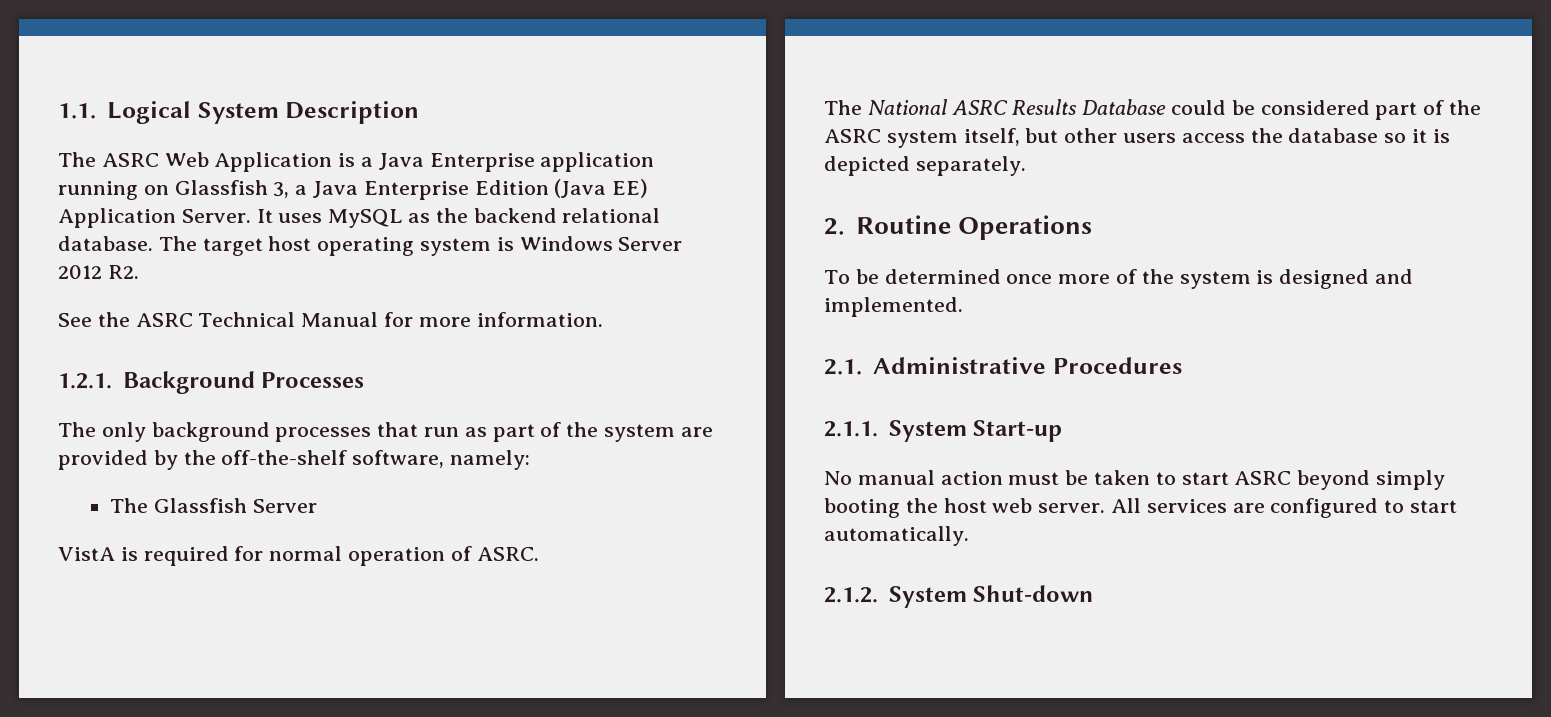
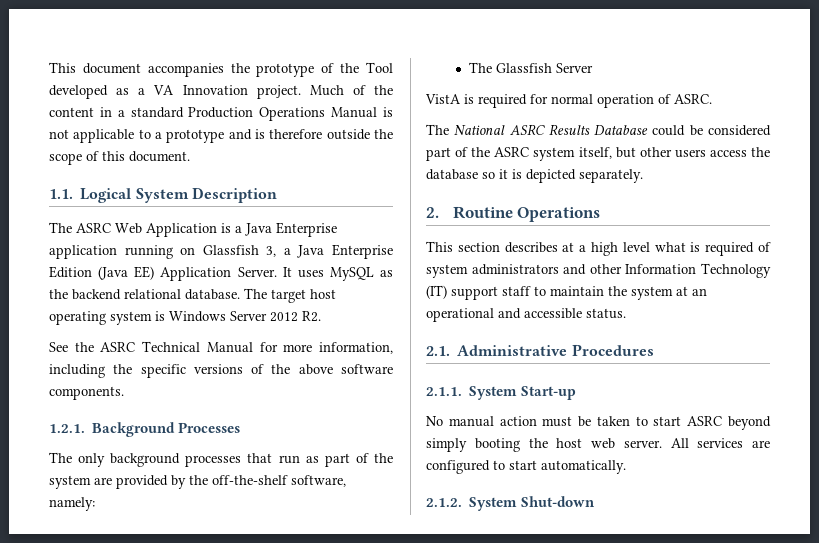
+ This document accompanies the prototype of the Tool developed as a VA Innovation project. Much of the content in a standard Production Operations Manual is not applicable to a prototype and is therefore outside the scope of this document.
- See the ASRC Technical Manual for more information.
+ See the ASRC Technical Manual for more information, including the specific versions of the above software components.
- To be determined once more of the system is designed and implemented.
+ This section describes at a high level what is required of system administrators and other Information Technology (IT) support staff to maintain the system at an operational and accessible status.

